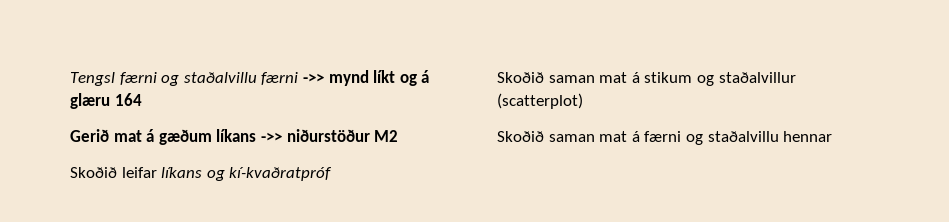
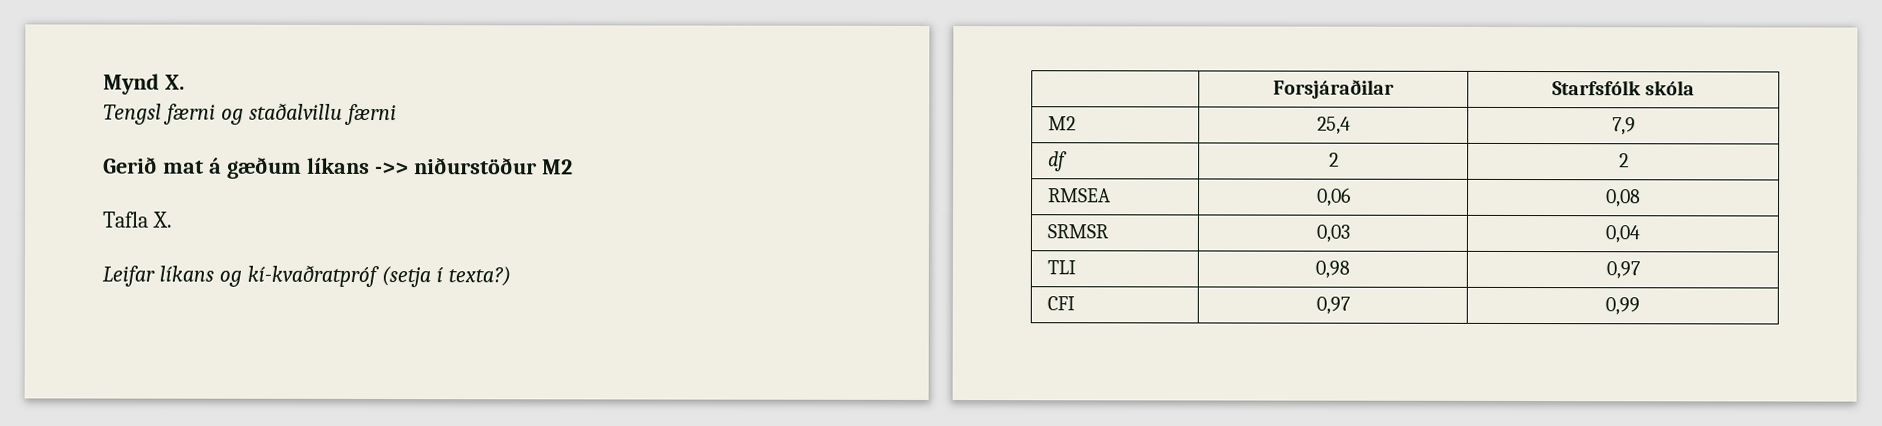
+ Mynd X.
- Tengsl færni og staðalvillu færni ->> mynd líkt og á glæru 164
+ Tengsl færni og staðalvillu færni
- Skoðið leifar líkans og kí-kvaðratpróf
- Skoðið saman mat á stikum og staðalvillur (scatterplot)
- Skoðið saman mat á færni og staðalvillu hennar
+ Tafla X.
+ Leifar líkans og kí-kvaðratpróf (setja í texta?)
+ | Forsjáraðilar | Starfsfólk skóla
+ M2 | 25,4 | 7,9
+ df | 2 | 2
+ RMSEA | 0,06 | 0,08
+ SRMSR | 0,03 | 0,04
+ TLI | 0,98 | 0,97
+ CFI | 0,97 | 0,99

